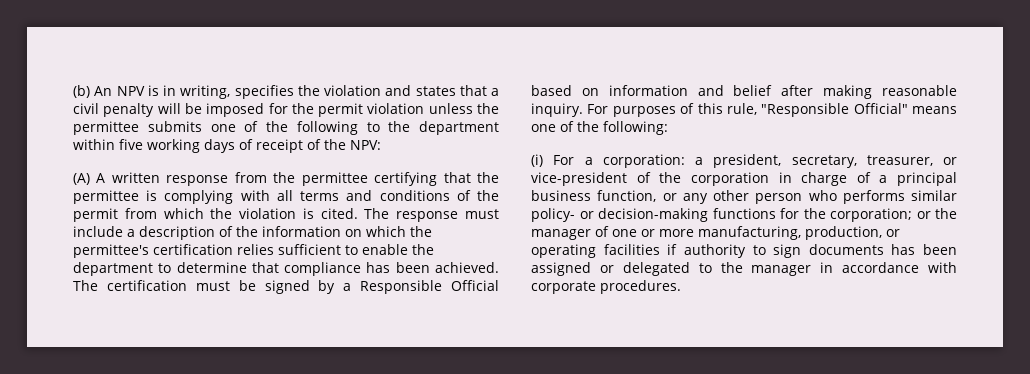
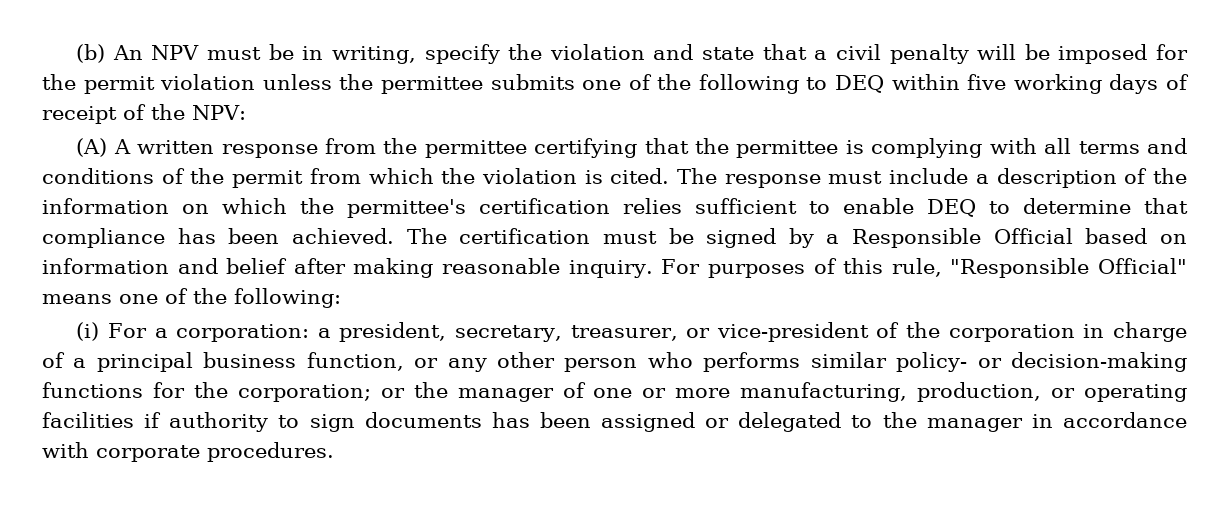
- (b) An NPV is in writing, specifies the violation and states that a civil penalty will be imposed for the permit violation unless the permittee submits one of the following to the department within five working days of receipt of the NPV:
+ (b) An NPV must be in writing, specify the violation and state that a civil penalty will be imposed for the permit violation unless the permittee submits one of the following to DEQ within five working days of receipt of the NPV:
- The response must include a description of the information on which the permittee's certification relies sufficient to enable the department to determine that compliance has been achieved.
+ The response must include a description of the information on which the permittee's certification relies sufficient to enable DEQ to determine that compliance has been achieved.

